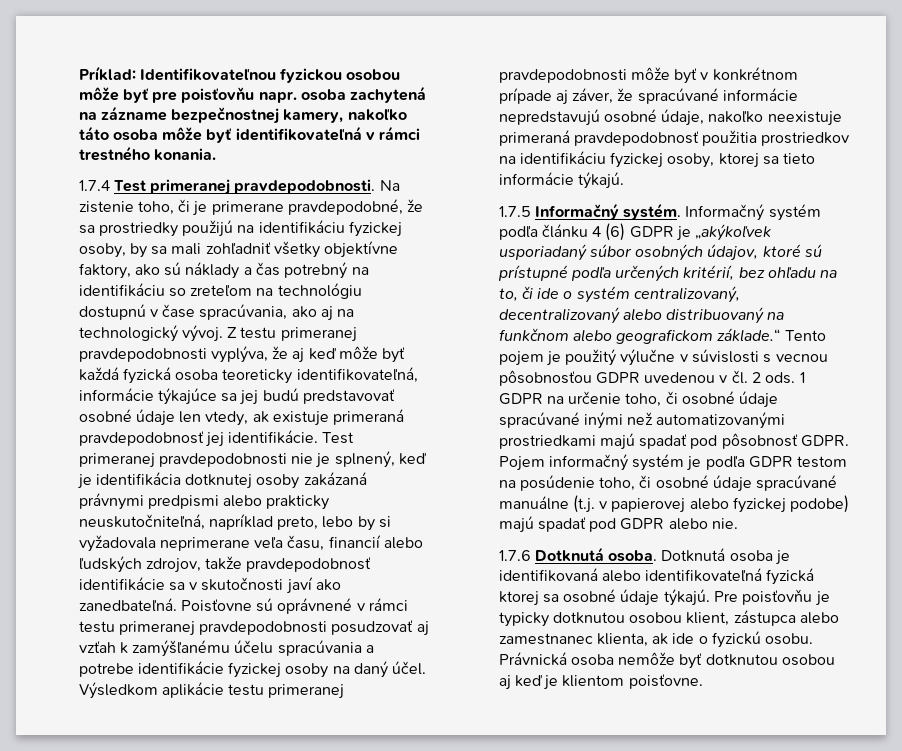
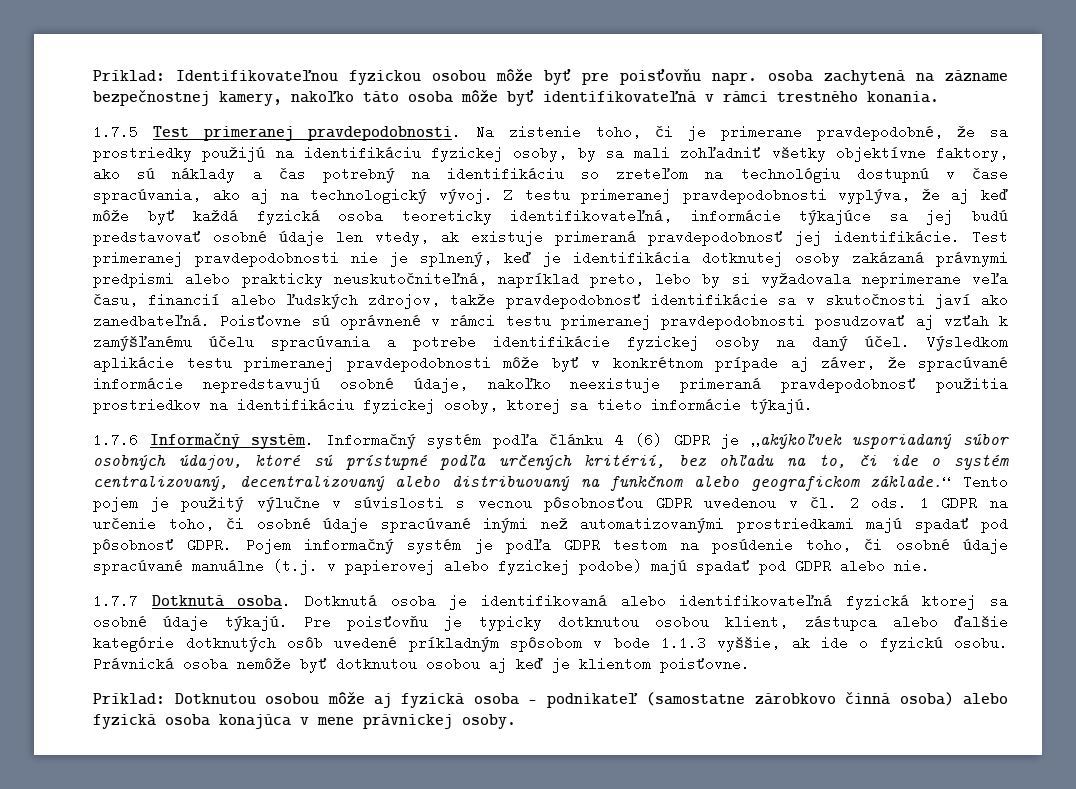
- 1.7.4 Test primeranej pravdepodobnosti.
+ 1.7.5 Test primeranej pravdepodobnosti.
- 1.7.5 Informačný systém.
+ 1.7.6 Informačný systém.
- 1.7.6 Dotknutá osoba.
+ 1.7.7 Dotknutá osoba.
- Pre poisťovňu je typicky dotknutou osobou klient, zástupca alebo zamestnanec klienta, ak ide o fyzickú osobu.
+ Pre poisťovňu je typicky dotknutou osobou klient, zástupca alebo ďalšie kategórie dotknutých osôb uvedené príkladným spôsobom v bode 1.1.3 vyššie, ak ide o fyzickú osobu.
+ Príklad: Dotknutou osobou môže aj fyzická osoba – podnikateľ (samostatne zárobkovo činná osoba) alebo fyzická osoba konajúca v mene právnickej osoby.

